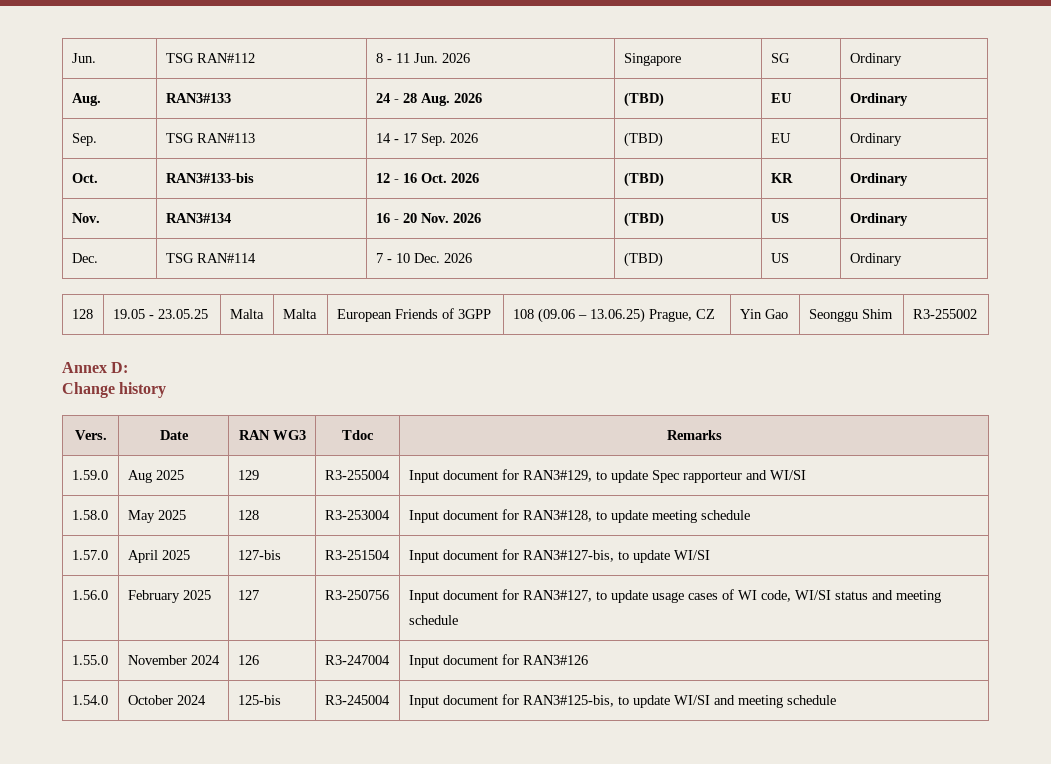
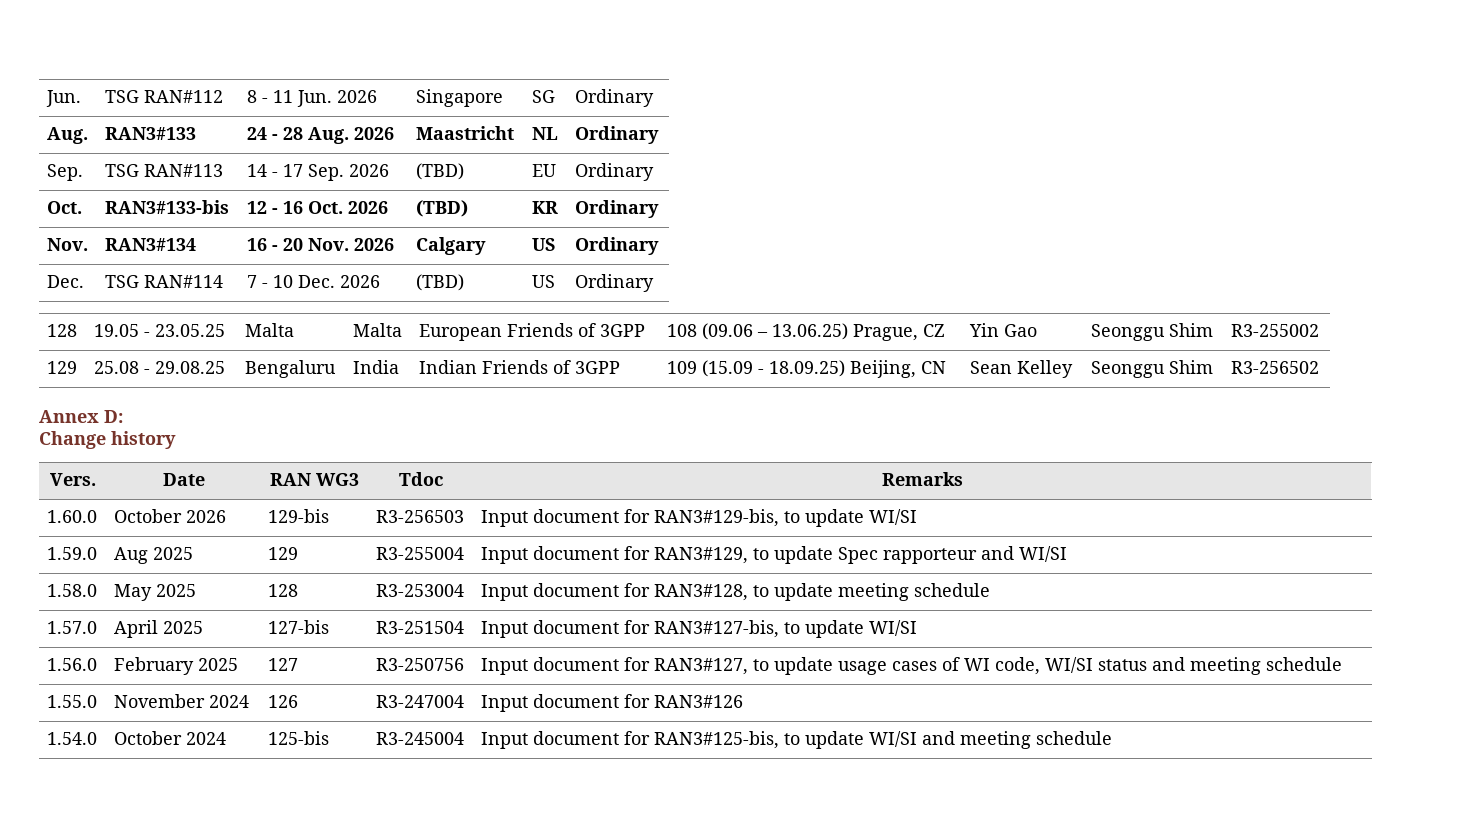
- Aug. | RAN3#133 | 24 - 28 Aug. 2026 | (TBD) | EU | Ordinary
+ Aug. | RAN3#133 | 24 - 28 Aug. 2026 | Maastricht | NL | Ordinary
- Nov. | RAN3#134 | 16 - 20 Nov. 2026 | (TBD) | US | Ordinary
+ Nov. | RAN3#134 | 16 - 20 Nov. 2026 | Calgary | US | Ordinary
+ 129 | 25.08 - 29.08.25 | Bengaluru | India | Indian Friends of 3GPP | 109 (15.09 - 18.09.25) Beijing, CN | Sean Kelley | Seonggu Shim | R3-256502
+ 1.60.0 | October 2026 | 129-bis | R3-256503 | Input document for RAN3#129-bis, to update WI/SI

